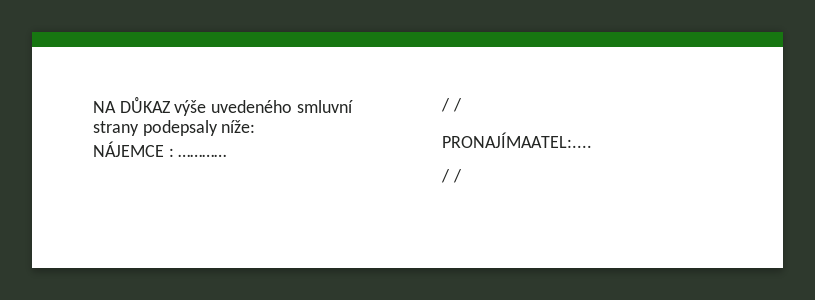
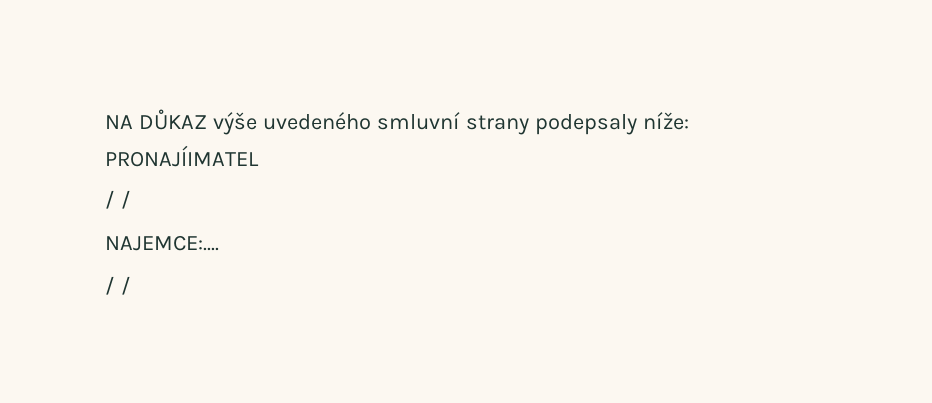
- NÁJEMCE : …………
+ PRONAJÍIMATEL
- PRONAJÍMAATEL:....
+ NAJEMCE:....

